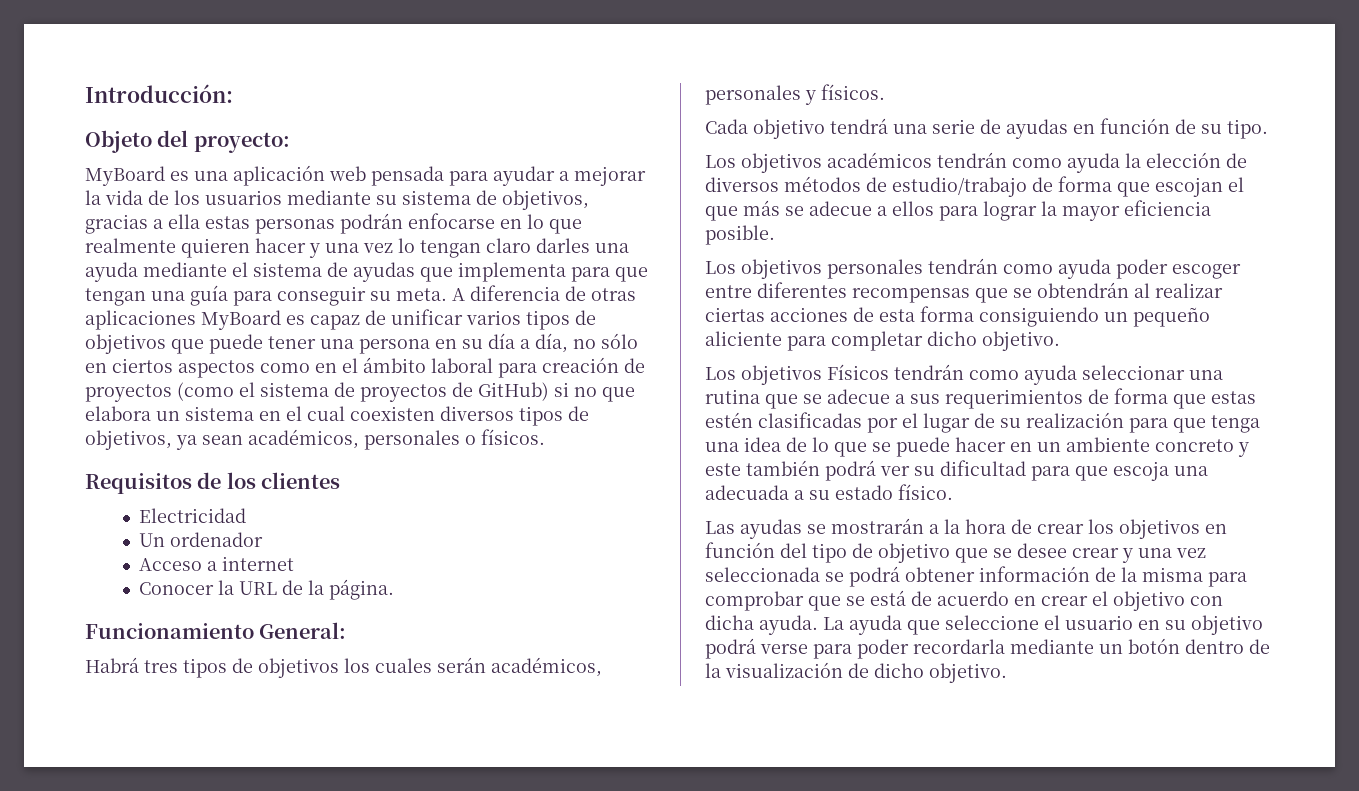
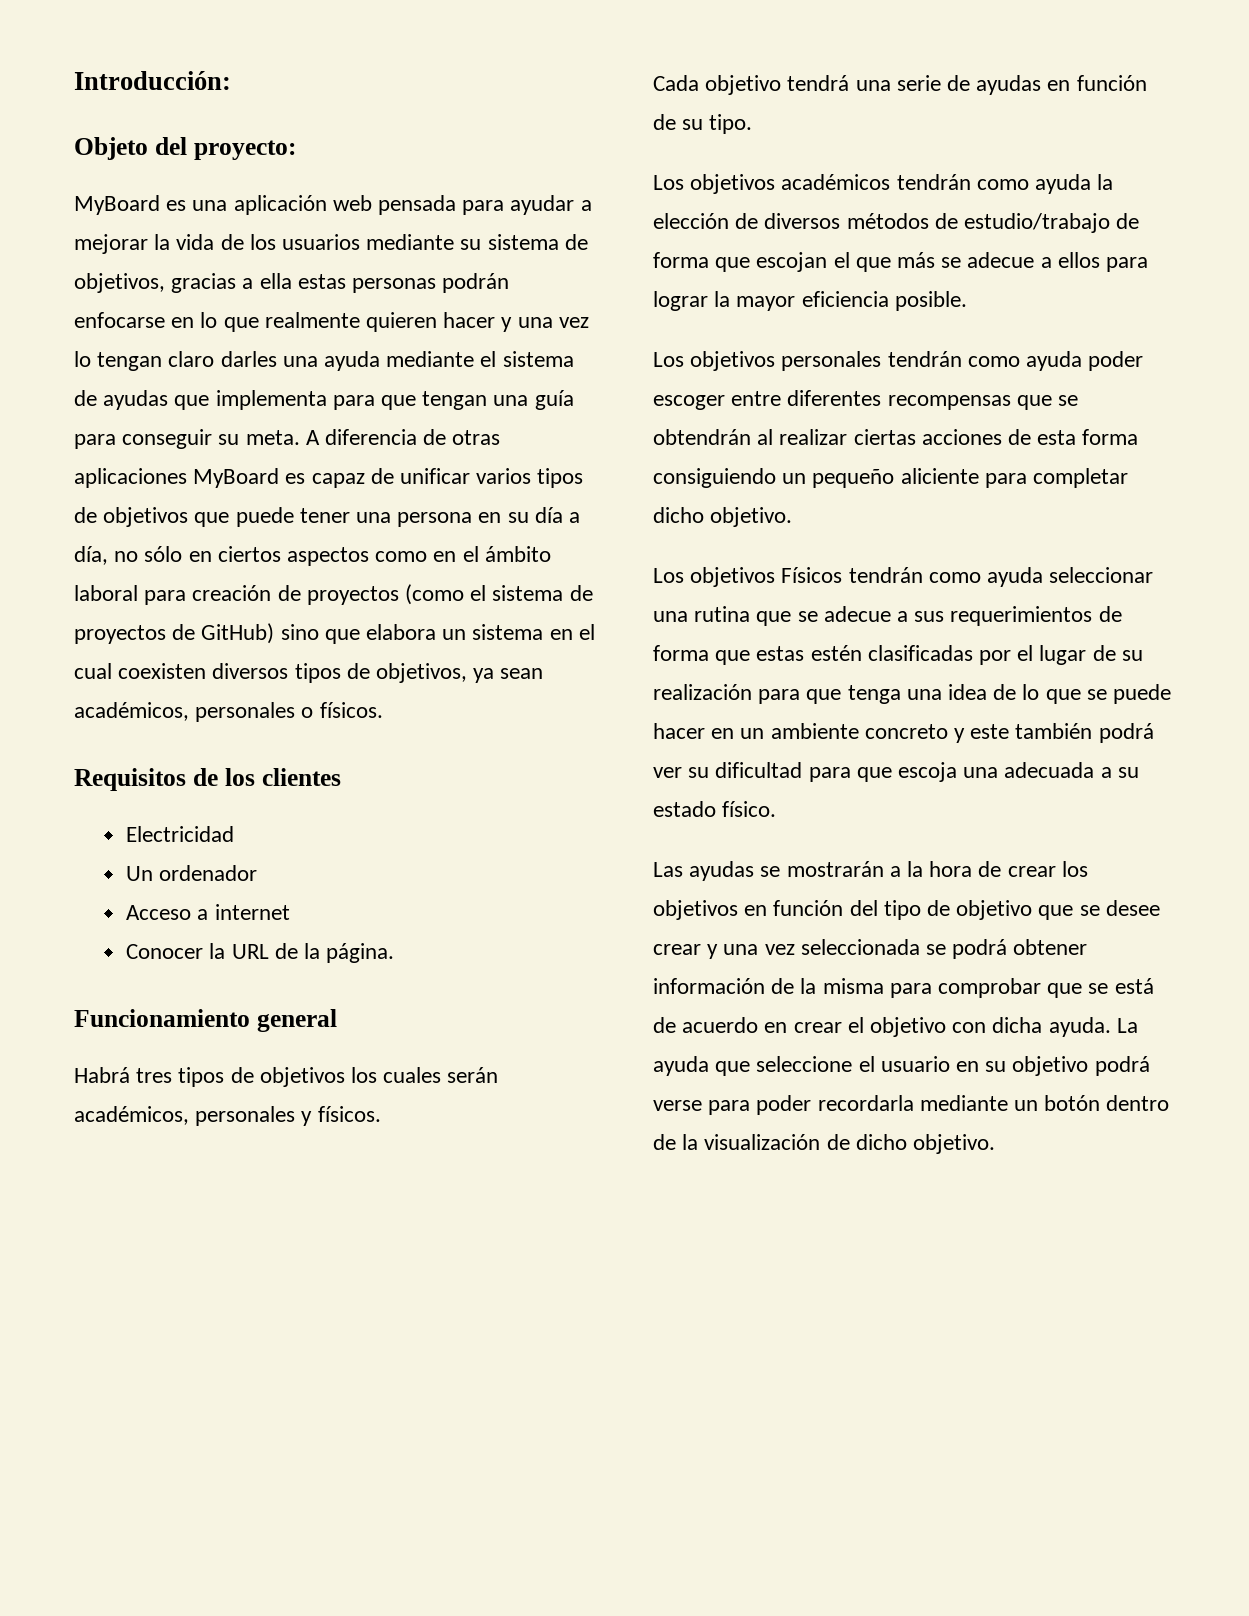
- A diferencia de otras aplicaciones MyBoard es capaz de unificar varios tipos de objetivos que puede tener una persona en su día a día, no sólo en ciertos aspectos como en el ámbito laboral para creación de proyectos (como el sistema de proyectos de GitHub) si no que elabora un sistema en el cual coexisten diversos tipos de objetivos, ya sean académicos, personales o físicos.
+ A diferencia de otras aplicaciones MyBoard es capaz de unificar varios tipos de objetivos que puede tener una persona en su día a día, no sólo en ciertos aspectos como en el ámbito laboral para creación de proyectos (como el sistema de proyectos de GitHub) sino que elabora un sistema en el cual coexisten diversos tipos de objetivos, ya sean académicos, personales o físicos.
- Funcionamiento General:
+ Funcionamiento general

